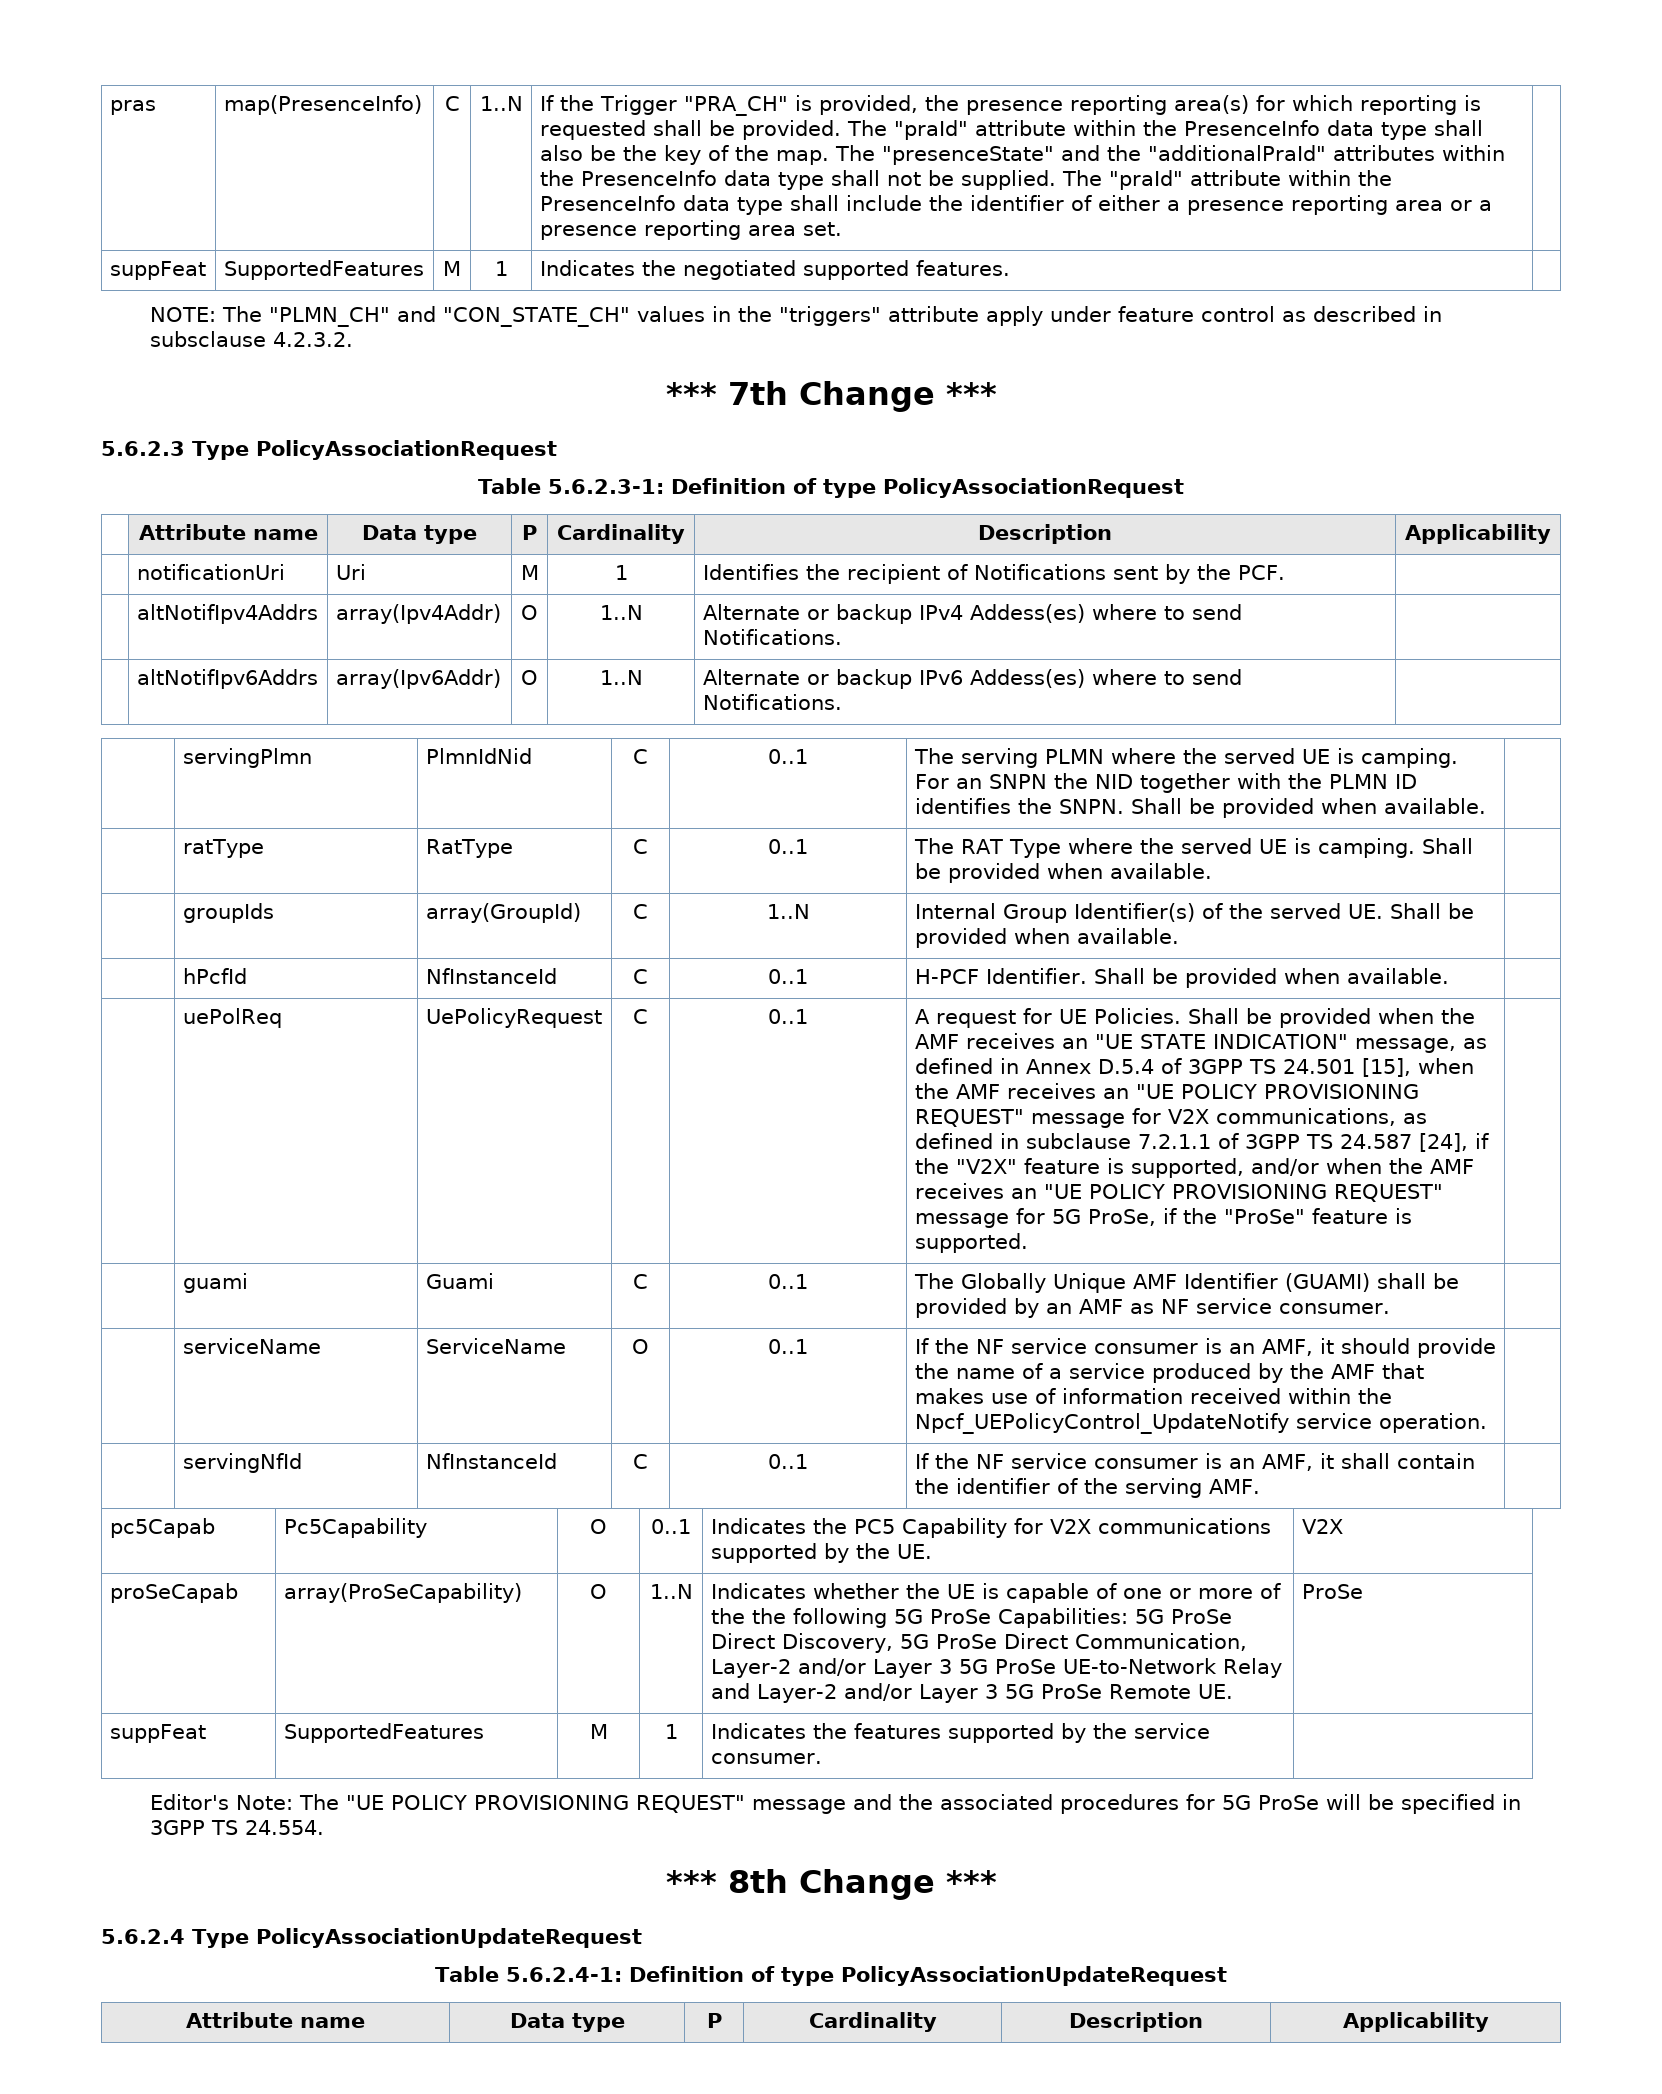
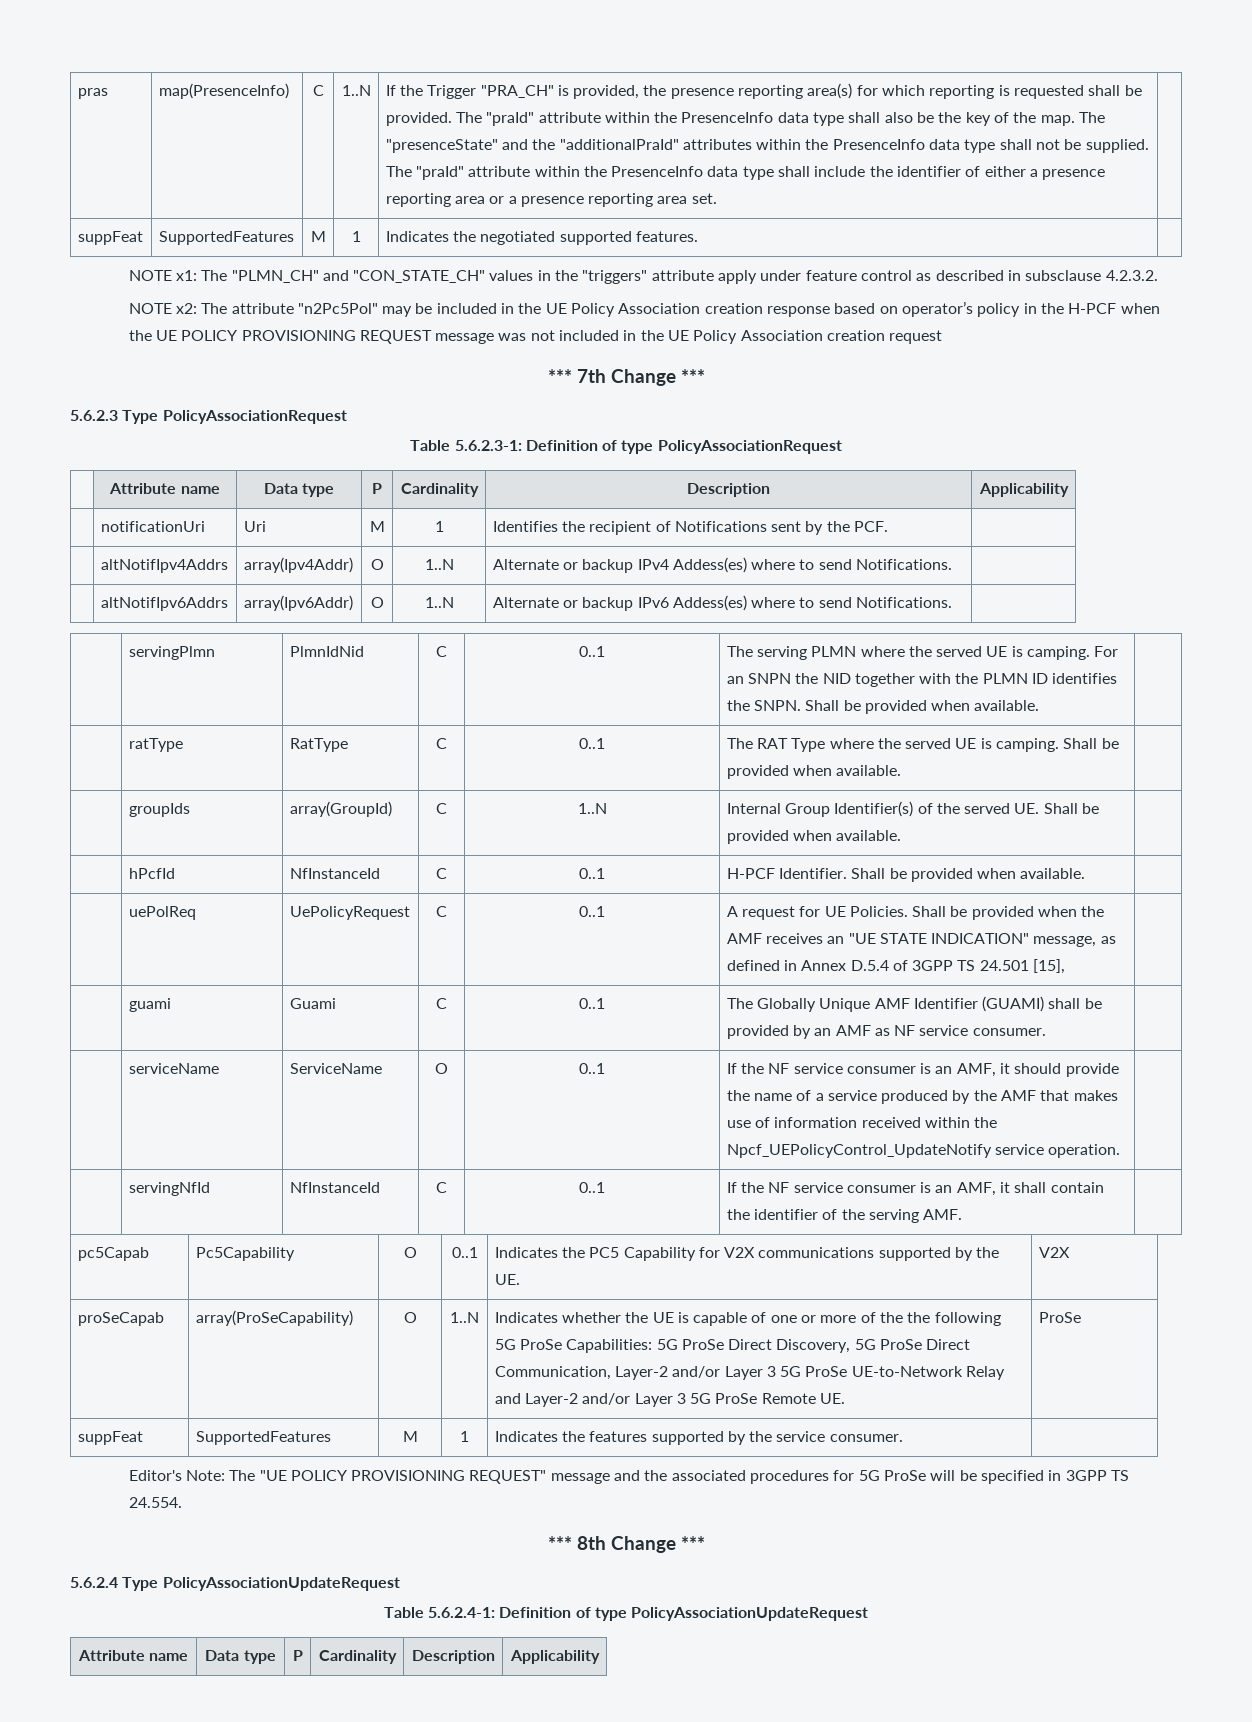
- NOTE: The "PLMN_CH" and "CON_STATE_CH" values in the "triggers" attribute apply under feature control as described in subsclause 4.2.3.2.
+ NOTE x1: The "PLMN_CH" and "CON_STATE_CH" values in the "triggers" attribute apply under feature control as described in subsclause 4.2.3.2.
+ NOTE x2: The attribute "n2Pc5Pol" may be included in the UE Policy Association creation response based on operator’s policy in the H-PCF when the UE POLICY PROVISIONING REQUEST message was not included in the UE Policy Association creation request
- Shall be provided when the AMF receives an "UE STATE INDICATION" message, as defined in Annex D.5.4 of 3GPP TS 24.501 [15], when the AMF receives an "UE POLICY PROVISIONING REQUEST" message for V2X communications, as defined in subclause 7.2.1.1 of 3GPP TS 24.587 [24], if the "V2X" feature is supported, and/or when the AMF receives an "UE POLICY PROVISIONING REQUEST" message for 5G ProSe, if the "ProSe" feature is supported.
+ Shall be provided when the AMF receives an "UE STATE INDICATION" message, as defined in Annex D.5.4 of 3GPP TS 24.501 [15],

